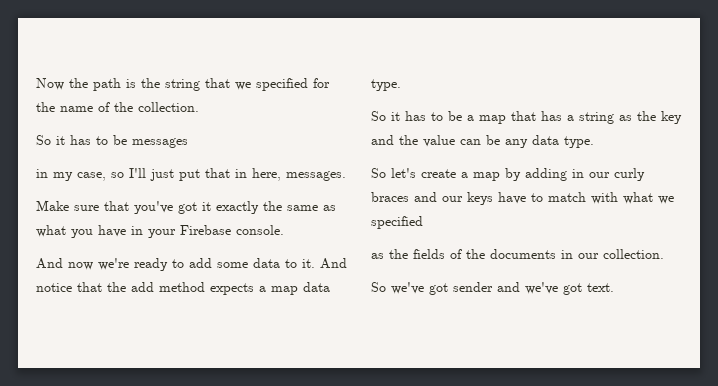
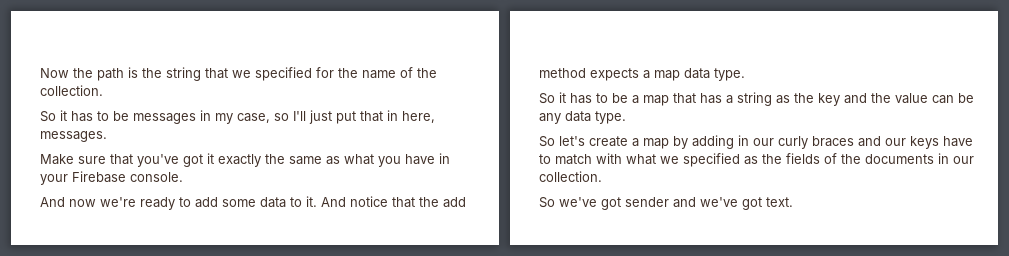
- So it has to be messages
- in my case, so I'll just put that in here, messages.
+ So it has to be messages in my case, so I'll just put that in here, messages.
- So let's create a map by adding in our curly braces and our keys have to match with what we specified
- as the fields of the documents in our collection.
+ So let's create a map by adding in our curly braces and our keys have to match with what we specified as the fields of the documents in our collection.

